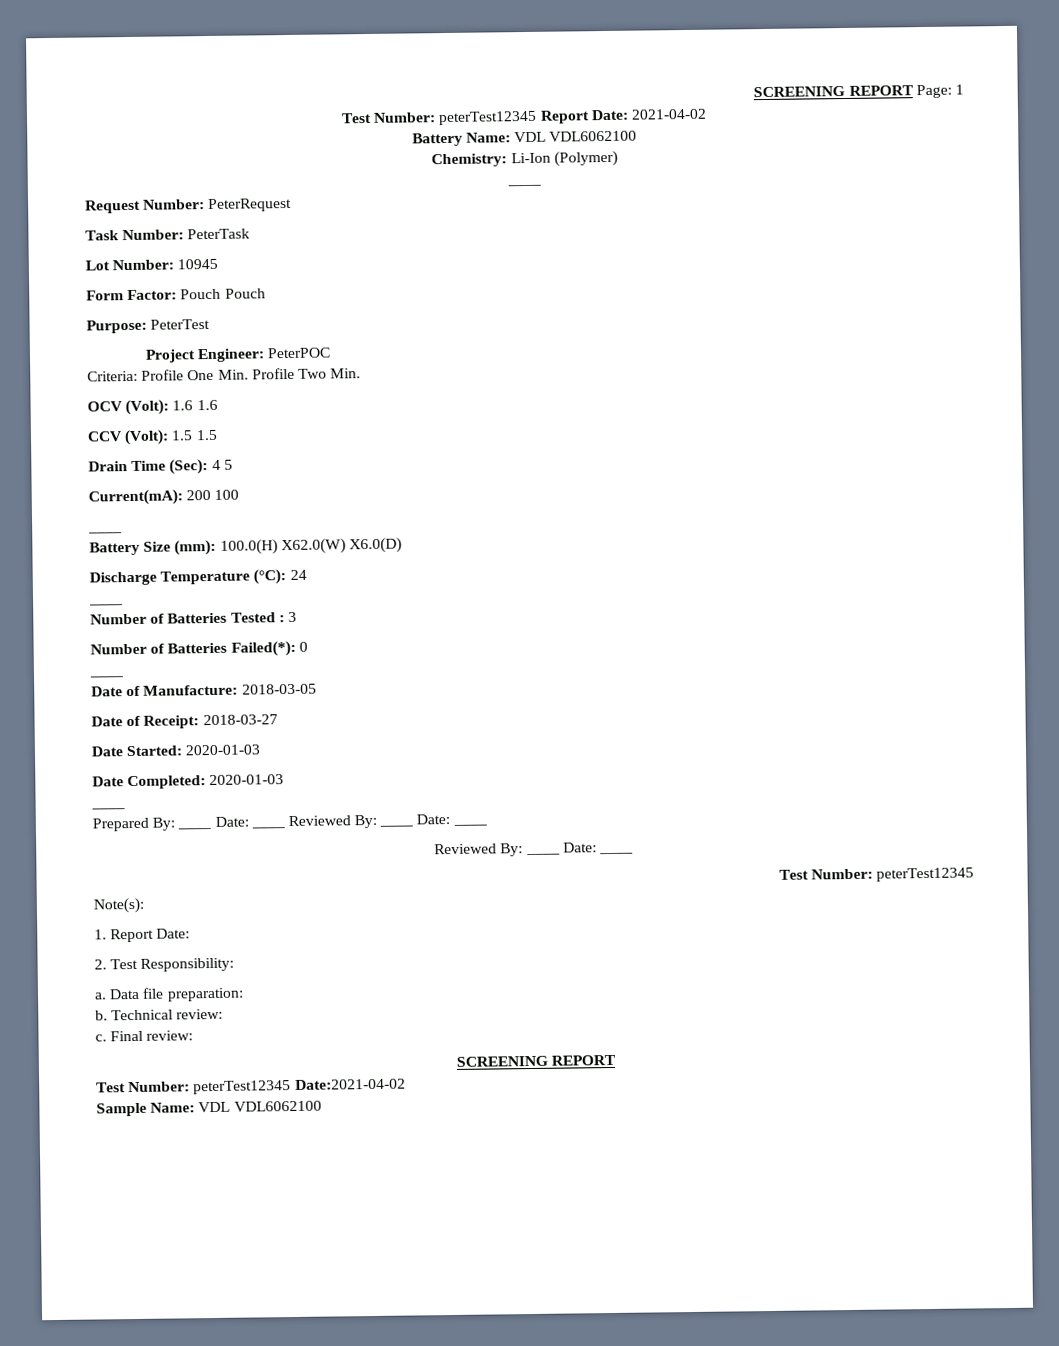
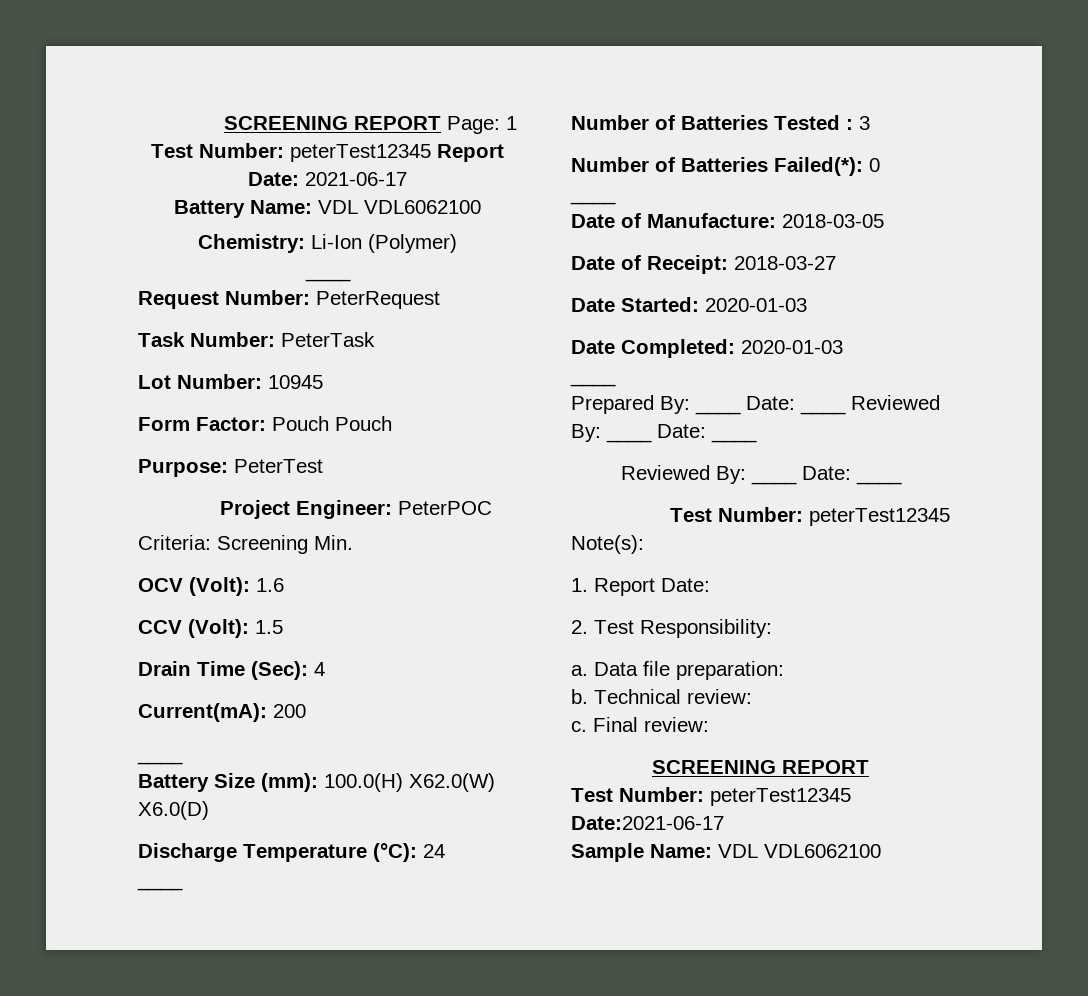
- Test Number: peterTest12345 Report Date: 2021-04-02
+ Test Number: peterTest12345 Report Date: 2021-06-17
- Criteria: Profile One Min. Profile Two Min.
+ Criteria: Screening Min.
- OCV (Volt): 1.6 1.6
+ OCV (Volt): 1.6
- CCV (Volt): 1.5 1.5
+ CCV (Volt): 1.5
- Drain Time (Sec): 4 5
+ Drain Time (Sec): 4
- Current(mA): 200 100
+ Current(mA): 200
- Test Number: peterTest12345 Date:2021-04-02
+ Test Number: peterTest12345 Date:2021-06-17

